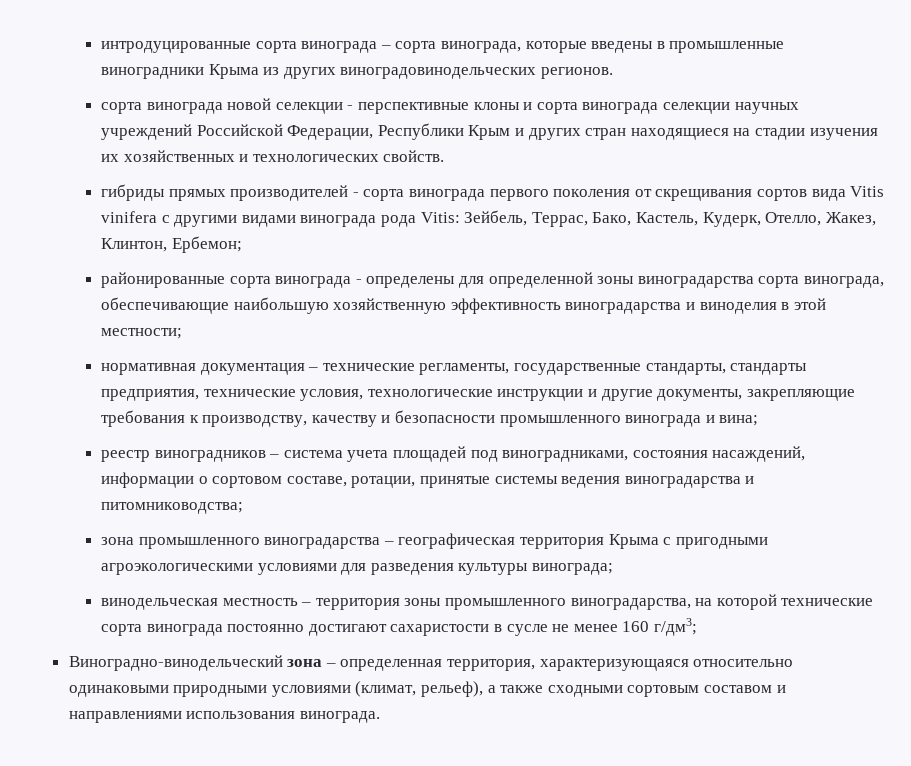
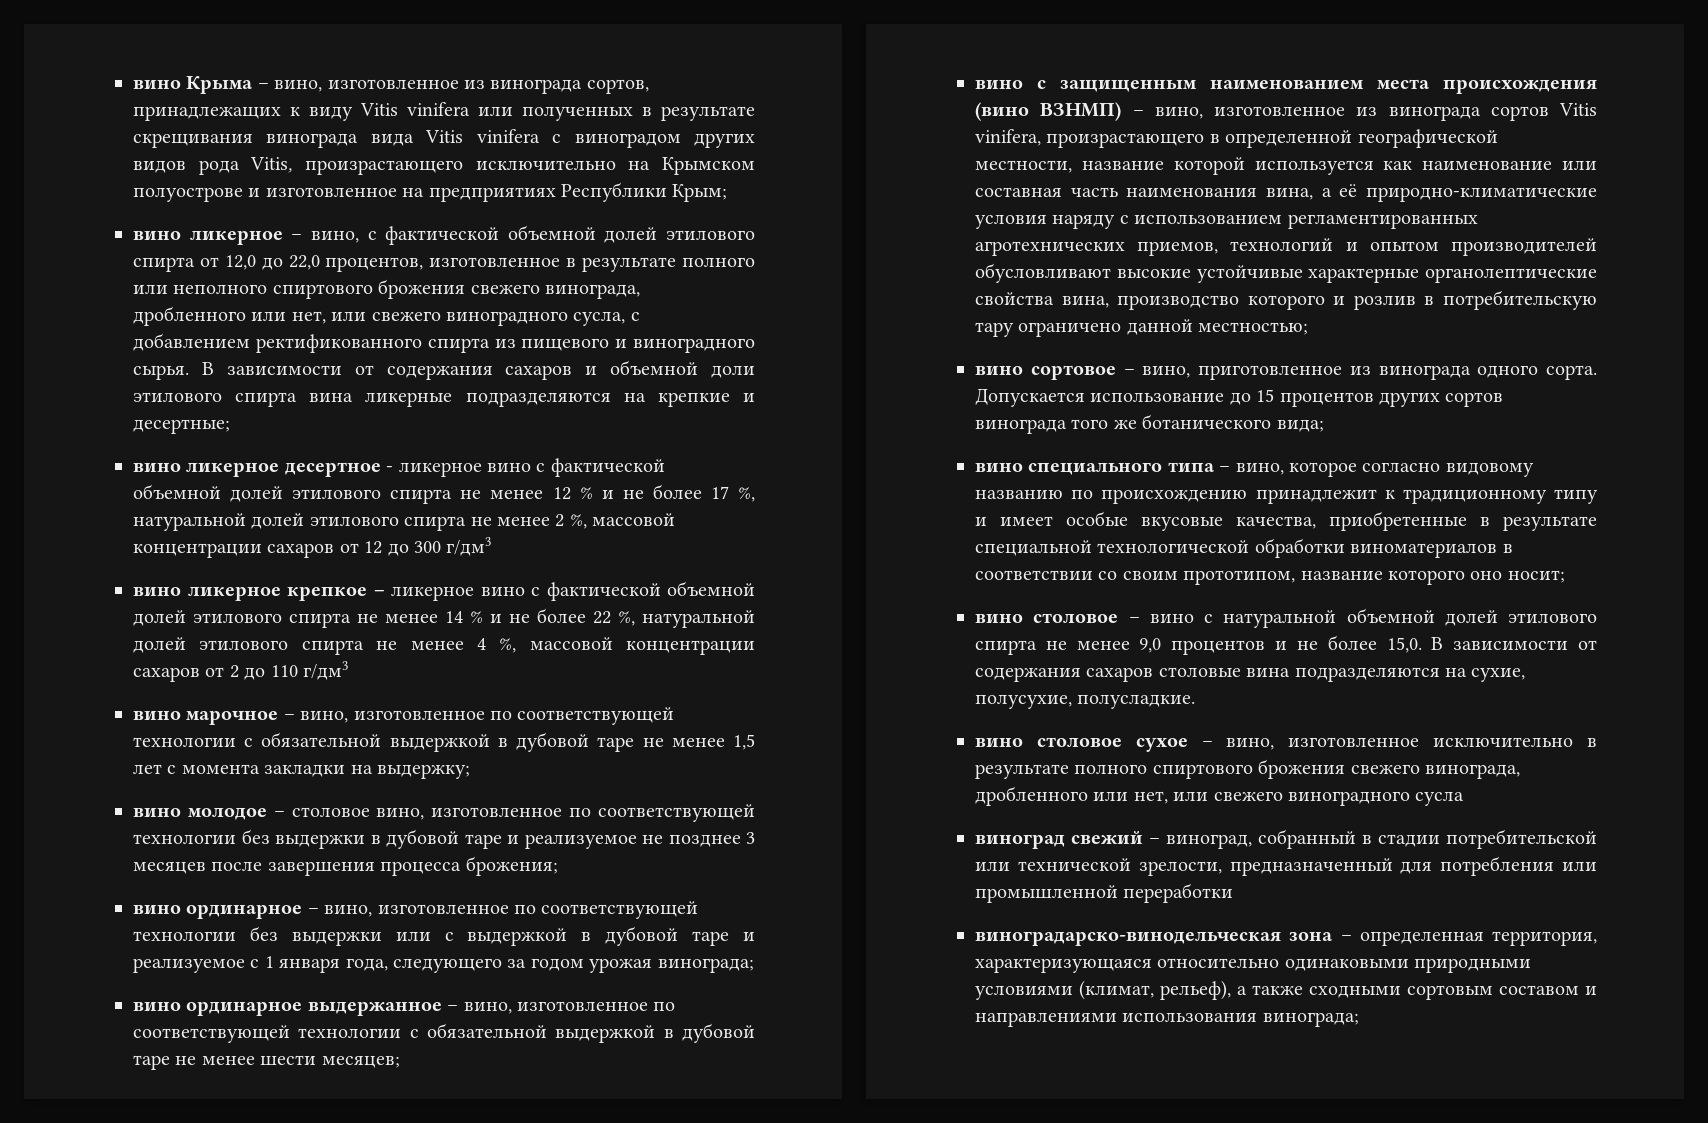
- интродуцированные сорта винограда – сорта винограда, которые введены в промышленные виноградники Крыма из других виноградовинодельческих регионов.
- сорта винограда новой селекции - перспективные клоны и сорта винограда селекции научных учреждений Российской Федерации, Республики Крым и других стран находящиеся на стадии изучения их хозяйственных и технологических свойств.
- гибриды прямых производителей - сорта винограда первого поколения от скрещивания сортов вида Vitis vinifera с другими видами винограда рода Vitis: Зейбель, Террас, Бако, Кастель, Кудерк, Отелло, Жакез, Клинтон, Ербемон;
- районированные сорта винограда - определены для определенной зоны виноградарства сорта винограда, обеспечивающие наибольшую хозяйственную эффективность виноградарства и виноделия в этой местности;
- нормативная документация – технические регламенты, государственные стандарты, стандарты предприятия, технические условия, технологические инструкции и другие документы, закрепляющие требования к производству, качеству и безопасности промышленного винограда и вина;
- реестр виноградников – система учета площадей под виноградниками, состояния насаждений, информации о сортовом составе, ротации, принятые системы ведения виноградарства и питомниководства;
- зона промышленного виноградарства – географическая территория Крыма с пригодными агроэкологическими условиями для разведения культуры винограда;
- винодельческая местность – территория зоны промышленного виноградарства, на которой технические сорта винограда постоянно достигают сахаристости в сусле не менее 160 г/дм3;
- Виноградно-винодельческий зона – определенная территория, характеризующаяся относительно одинаковыми природными условиями (климат, рельеф), а также сходными сортовым составом и направлениями использования винограда.
+ вино Крыма – вино, изготовленное из винограда сортов, принадлежащих к виду Vitis vinifera или полученных в результате скрещивания винограда вида Vitis vinifera с виноградом других видов рода Vitis, произрастающего исключительно на Крымском полуострове и изготовленное на предприятиях Республики Крым;
+ вино ликерное – вино, с фактической объемной долей этилового спирта от 12,0 до 22,0 процентов, изготовленное в результате полного или неполного спиртового брожения свежего винограда, дробленного или нет, или свежего виноградного сусла, с добавлением ректификованного спирта из пищевого и виноградного сырья. В зависимости от содержания сахаров и объемной доли этилового спирта вина ликерные подразделяются на крепкие и десертные;
+ вино ликерное десертное - ликерное вино с фактической объемной долей этилового спирта не менее 12 % и не более 17 %, натуральной долей этилового спирта не менее 2 %, массовой концентрации сахаров от 12 до 300 г/дм3
+ вино ликерное крепкое – ликерное вино с фактической объемной долей этилового спирта не менее 14 % и не более 22 %, натуральной долей этилового спирта не менее 4 %, массовой концентрации сахаров от 2 до 110 г/дм3
+ вино марочное – вино, изготовленное по соответствующей технологии с обязательной выдержкой в дубовой таре не менее 1,5 лет с момента закладки на выдержку;
+ вино молодое – столовое вино, изготовленное по соответствующей технологии без выдержки в дубовой таре и реализуемое не позднее 3 месяцев после завершения процесса брожения;
+ вино ординарное – вино, изготовленное по соответствующей технологии без выдержки или с выдержкой в дубовой таре и реализуемое с 1 января года, следующего за годом урожая винограда;
+ вино ординарное выдержанное – вино, изготовленное по соответствующей технологии с обязательной выдержкой в дубовой таре не менее шести месяцев;
+ вино с защищенным наименованием места происхождения (вино ВЗНМП) – вино, изготовленное из винограда сортов Vitis vinifera, произрастающего в определенной географической местности, название которой используется как наименование или составная часть наименования вина, а её природно-климатические условия наряду с использованием регламентированных агротехнических приемов, технологий и опытом производителей обусловливают высокие устойчивые характерные органолептические свойства вина, производство которого и розлив в потребительскую тару ограничено данной местностью;
+ вино сортовое – вино, приготовленное из винограда одного сорта. Допускается использование до 15 процентов других сортов винограда того же ботанического вида;
+ вино специального типа – вино, которое согласно видовому названию по происхождению принадлежит к традиционному типу и имеет особые вкусовые качества, приобретенные в результате специальной технологической обработки виноматериалов в соответствии со своим прототипом, название которого оно носит;
+ вино столовое – вино с натуральной объемной долей этилового спирта не менее 9,0 процентов и не более 15,0. В зависимости от содержания сахаров столовые вина подразделяются на сухие, полусухие, полусладкие.
+ вино столовое сухое – вино, изготовленное исключительно в результате полного спиртового брожения свежего винограда, дробленного или нет, или свежего виноградного сусла
+ виноград свежий – виноград, собранный в стадии потребительской или технической зрелости, предназначенный для потребления или промышленной переработки
+ виноградарско-винодельческая зона – определенная территория, характеризующаяся относительно одинаковыми природными условиями (климат, рельеф), а также сходными сортовым составом и направлениями использования винограда;

